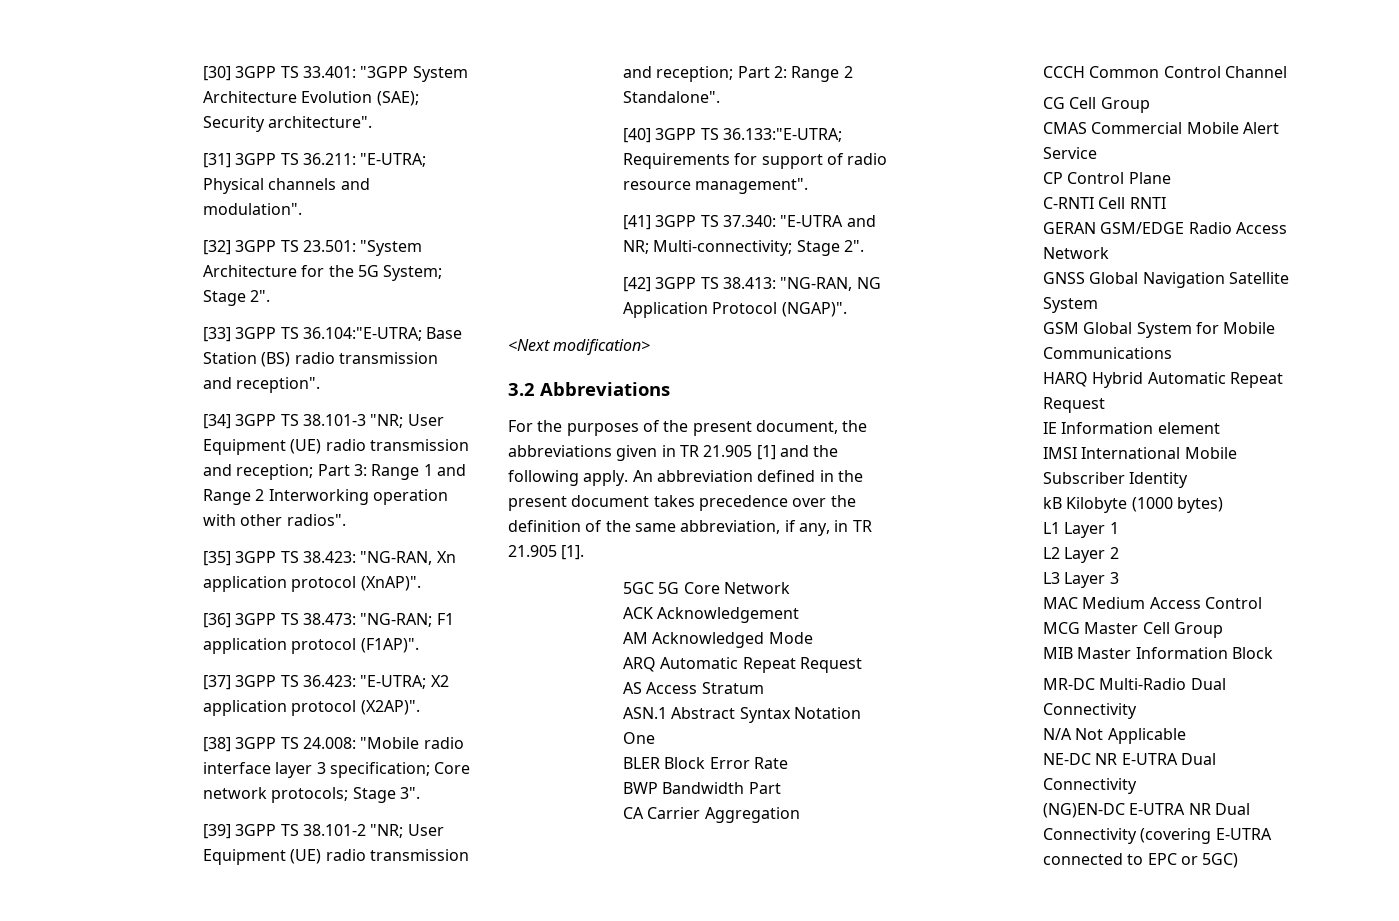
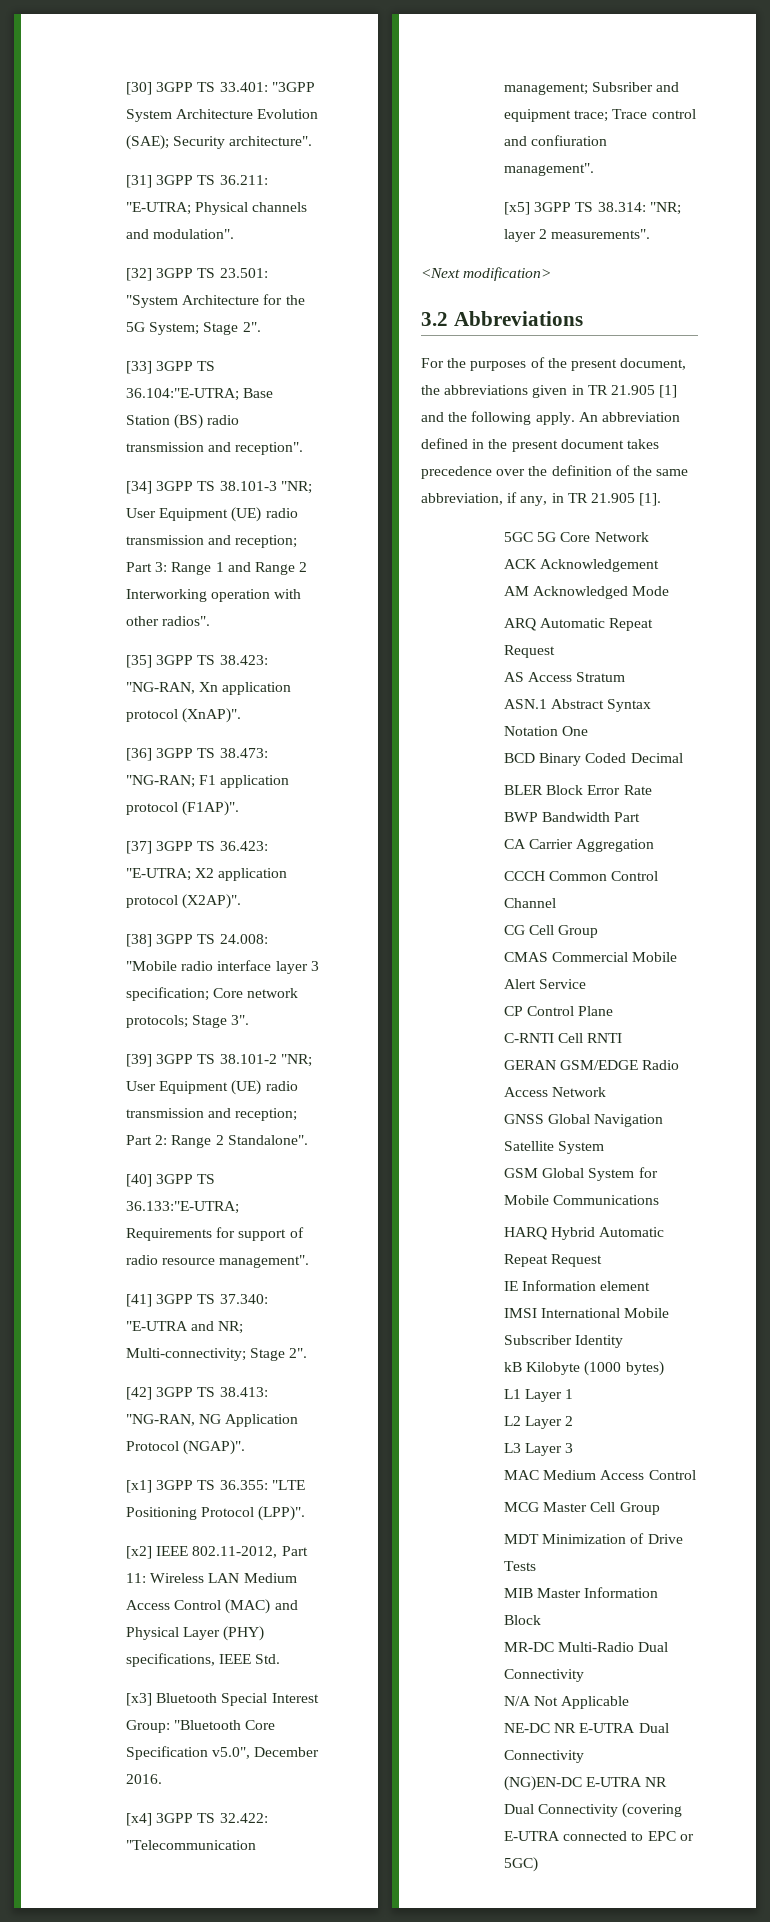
+ [x1] 3GPP TS 36.355: "LTE Positioning Protocol (LPP)".
+ [x2] IEEE 802.11-2012, Part 11: Wireless LAN Medium Access Control (MAC) and Physical Layer (PHY) specifications, IEEE Std.
+ [x3] Bluetooth Special Interest Group: "Bluetooth Core Specification v5.0", December 2016.
+ [x4] 3GPP TS 32.422: "Telecommunication management; Subsriber and equipment trace; Trace control and confiuration management".
+ [x5] 3GPP TS 38.314: "NR; layer 2 measurements".
+ BCD Binary Coded Decimal
+ MDT Minimization of Drive Tests

